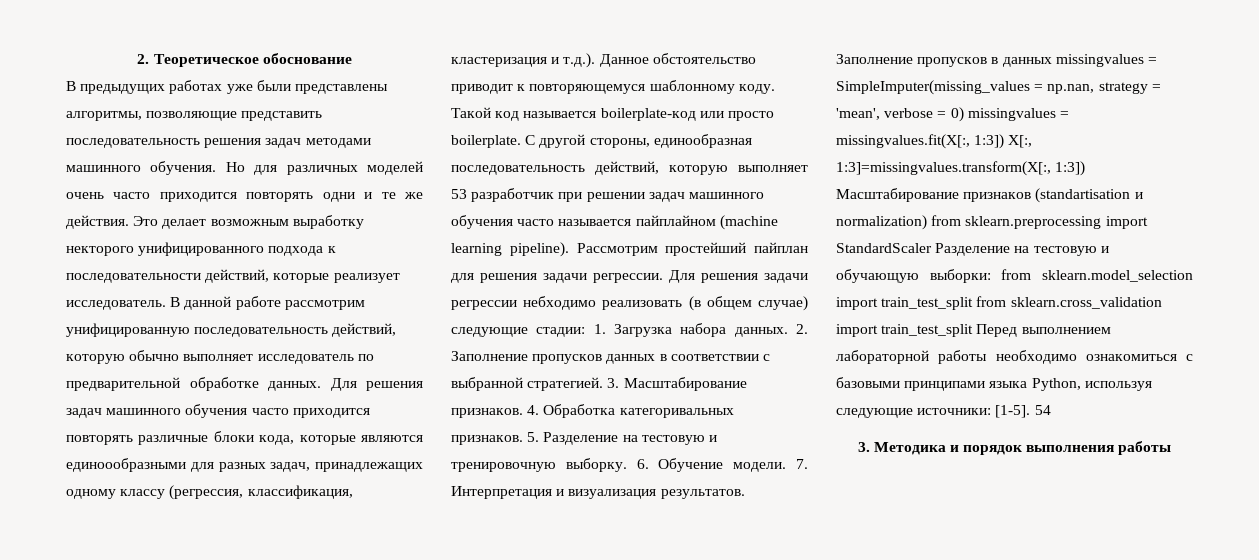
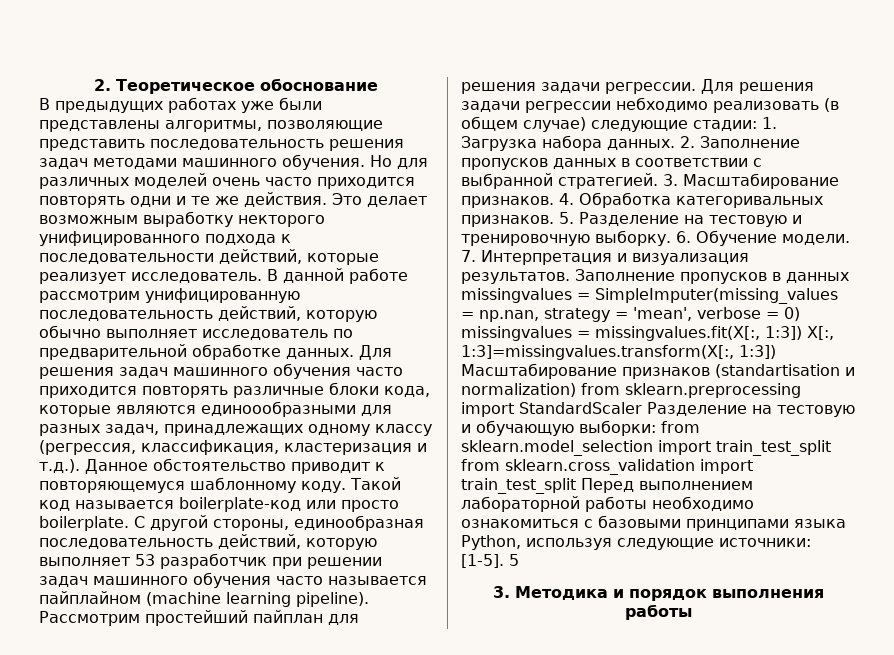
- 54
+ 5

